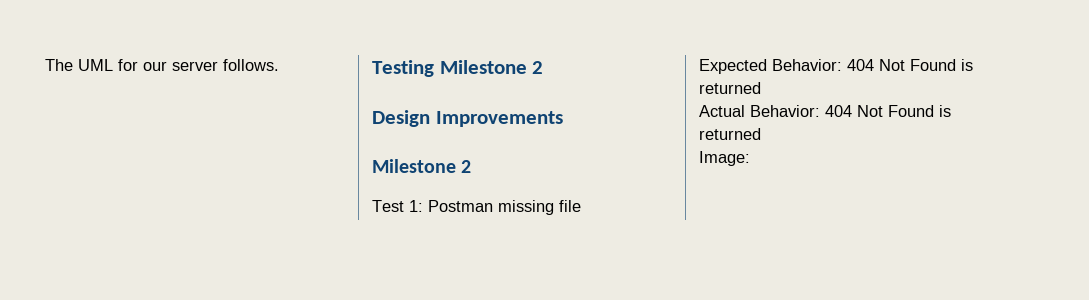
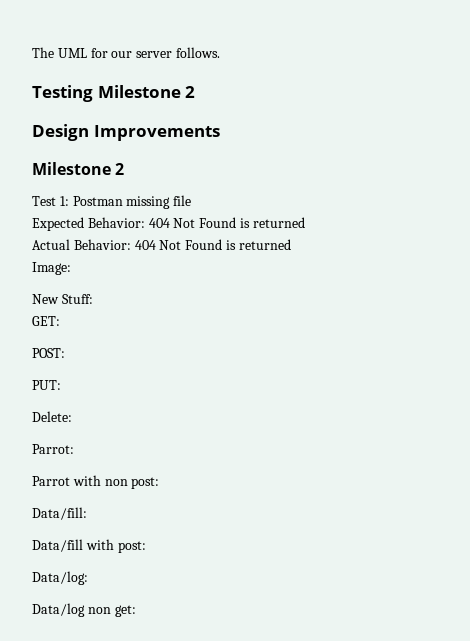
+ New Stuff:
+ GET:
+ POST:
+ PUT:
+ Delete:
+ Parrot:
+ Parrot with non post:
+ Data/fill:
+ Data/fill with post:
+ Data/log:
+ Data/log non get:

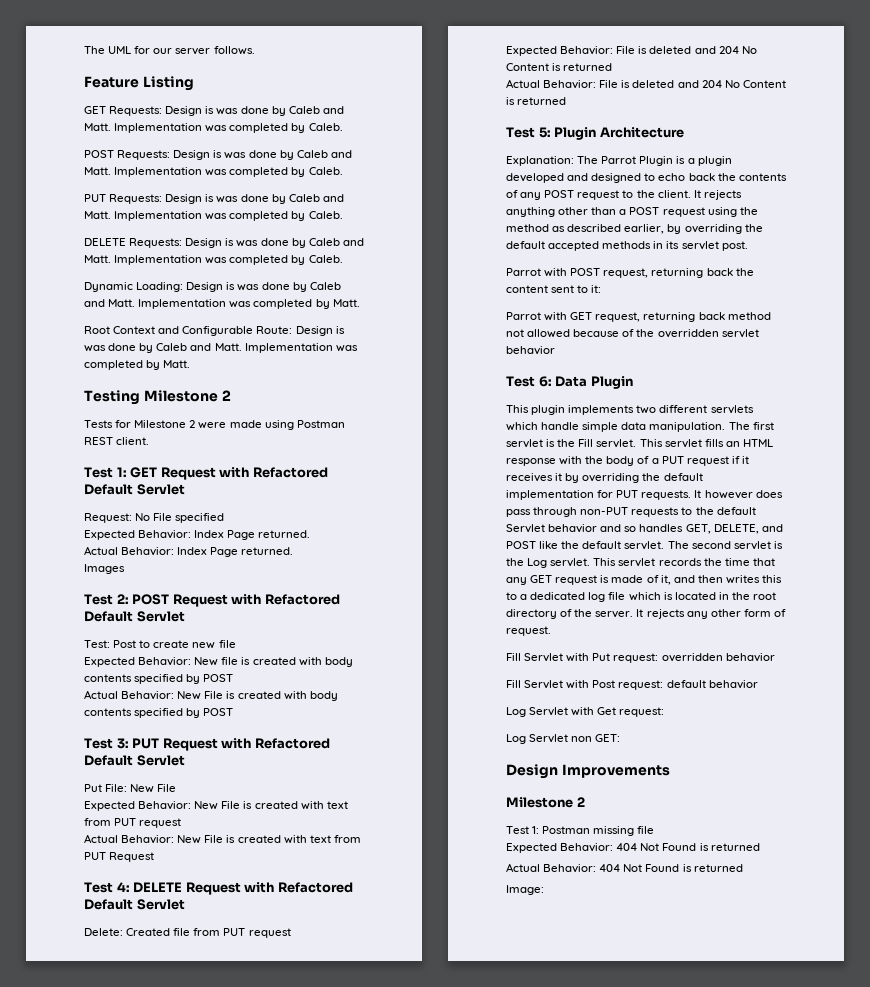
+ Feature Listing
+ GET Requests: Design is was done by Caleb and Matt. Implementation was completed by Caleb.
+ POST Requests: Design is was done by Caleb and Matt. Implementation was completed by Caleb.
+ PUT Requests: Design is was done by Caleb and Matt. Implementation was completed by Caleb.
+ DELETE Requests: Design is was done by Caleb and Matt. Implementation was completed by Caleb.
+ Dynamic Loading: Design is was done by Caleb and Matt. Implementation was completed by Matt.
+ Root Context and Configurable Route: Design is was done by Caleb and Matt. Implementation was completed by Matt.
  Testing Milestone 2
+ Tests for Milestone 2 were made using Postman REST client.
+ Test 1: GET Request with Refactored Default Servlet
+ Request: No File specified
+ Expected Behavior: Index Page returned.
+ Actual Behavior: Index Page returned.
+ Images
+ Test 2: POST Request with Refactored Default Servlet
+ Test: Post to create new file
+ Expected Behavior: New file is created with body contents specified by POST
+ Actual Behavior: New File is created with body contents specified by POST
+ Test 3: PUT Request with Refactored Default Servlet
+ Put File: New File
+ Expected Behavior: New File is created with text from PUT request
+ Actual Behavior: New File is created with text from PUT Request
+ Test 4: DELETE Request with Refactored Default Servlet
+ Delete: Created file from PUT request
+ Expected Behavior: File is deleted and 204 No Content is returned
+ Actual Behavior: File is deleted and 204 No Content is returned
+ Test 5: Plugin Architecture
+ Explanation: The Parrot Plugin is a plugin developed and designed to echo back the contents of any POST request to the client. It rejects anything other than a POST request using the method as described earlier, by overriding the default accepted methods in its servlet post.
+ Parrot with POST request, returning back the content sent to it:
+ Parrot with GET request, returning back method not allowed because of the overridden servlet behavior
+ Test 6: Data Plugin
+ This plugin implements two different servlets which handle simple data manipulation. The first servlet is the Fill servlet. This servlet fills an HTML response with the body of a PUT request if it receives it by overriding the default implementation for PUT requests. It however does pass through non-PUT requests to the default Servlet behavior and so handles GET, DELETE, and POST like the default servlet. The second servlet is the Log servlet. This servlet records the time that any GET request is made of it, and then writes this to a dedicated log file which is located in the root directory of the server. It rejects any other form of request.
+ Fill Servlet with Put request: overridden behavior
+ Fill Servlet with Post request: default behavior
+ Log Servlet with Get request:
+ Log Servlet non GET:
- New Stuff:
- GET:
- POST:
- PUT:
- Delete:
- Parrot:
- Parrot with non post:
- Data/fill:
- Data/fill with post:
- Data/log:
- Data/log non get:

